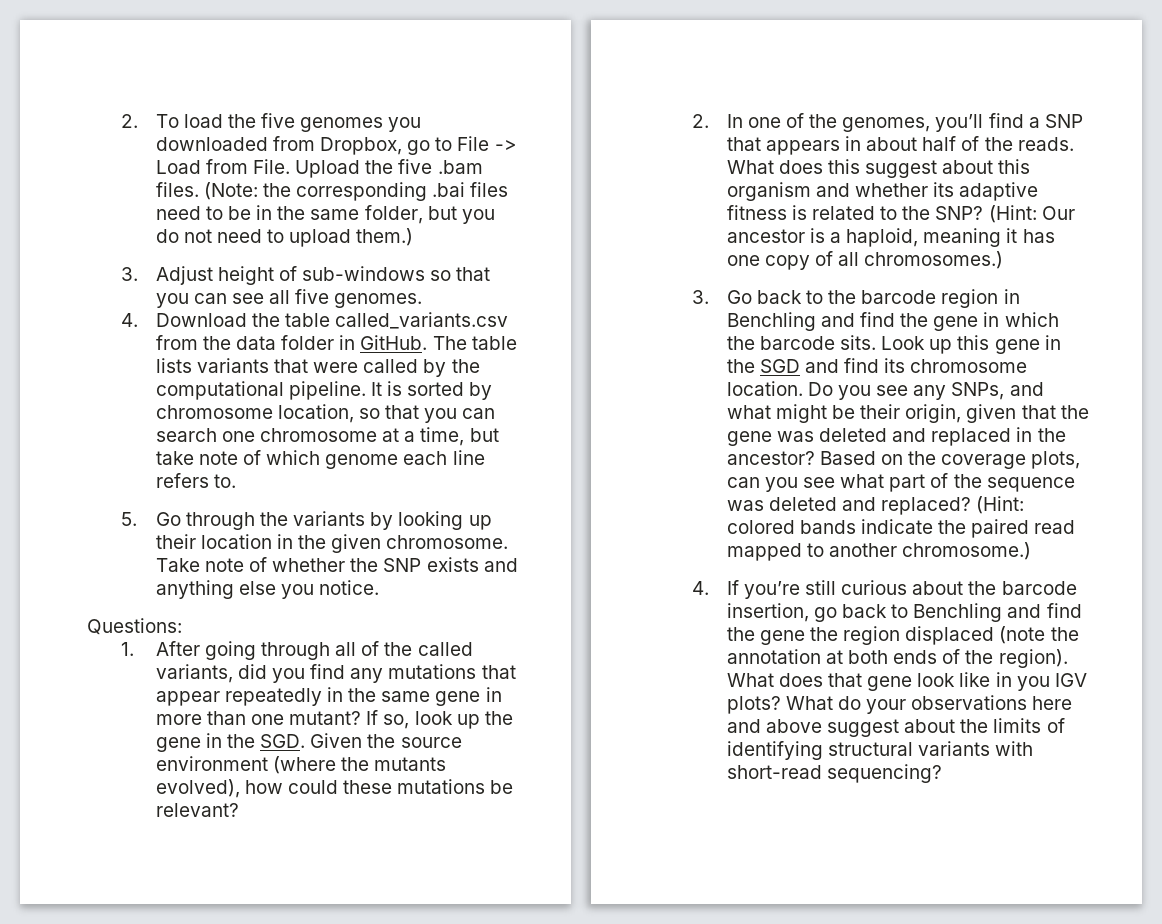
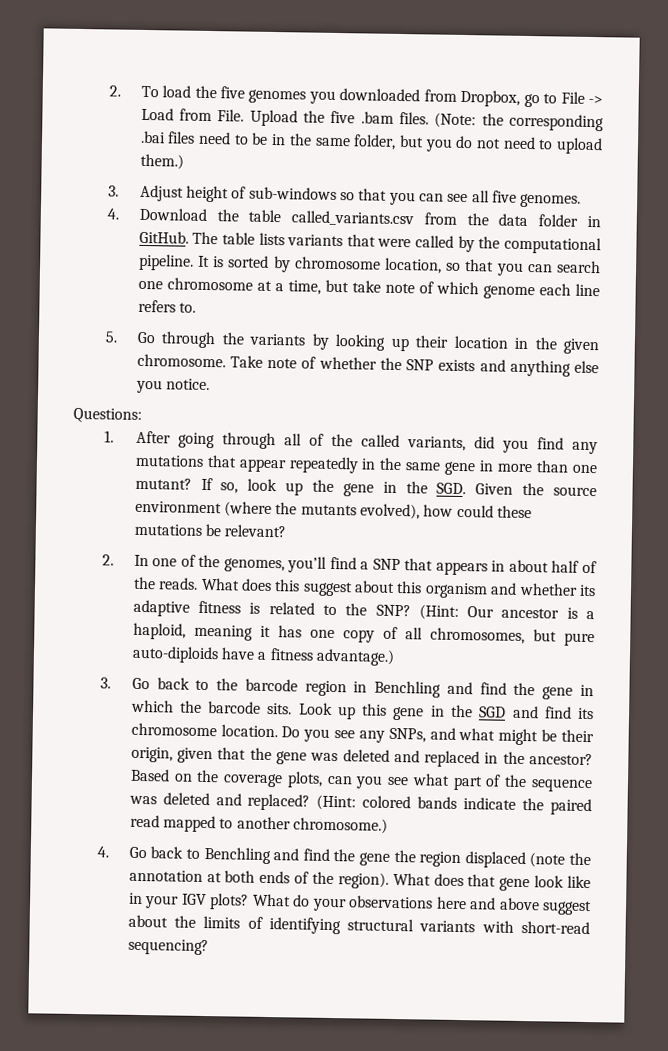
- (Hint: Our ancestor is a haploid, meaning it has one copy of all chromosomes.)
+ (Hint: Our ancestor is a haploid, meaning it has one copy of all chromosomes, but pure auto-diploids have a fitness advantage.)
- 4. If you’re still curious about the barcode insertion, go back to Benchling and find the gene the region displaced (note the annotation at both ends of the region).
+ 4. Go back to Benchling and find the gene the region displaced (note the annotation at both ends of the region).
- What does that gene look like in you IGV plots?
+ What does that gene look like in your IGV plots?

